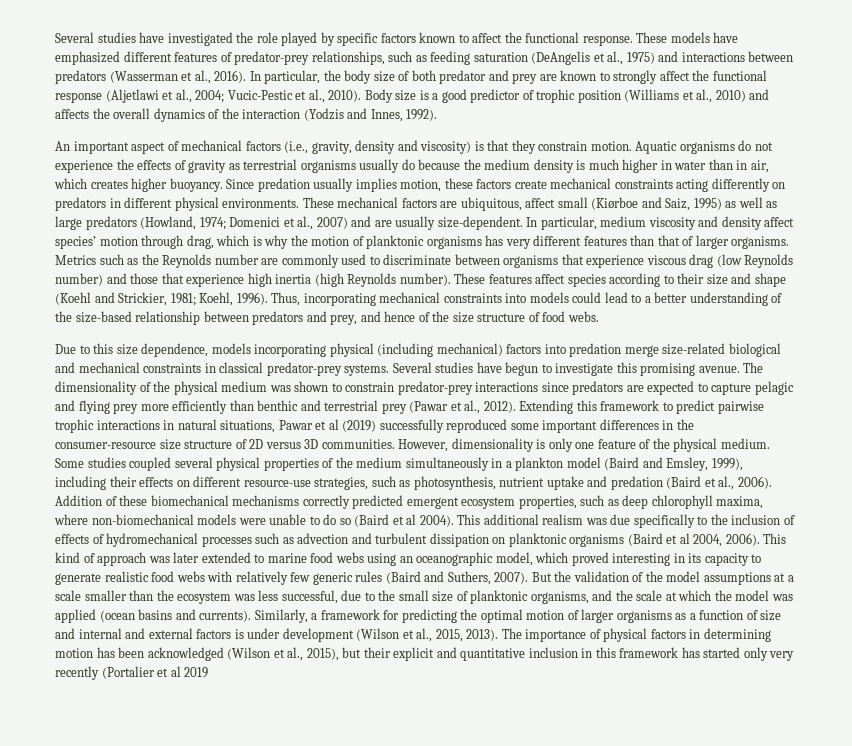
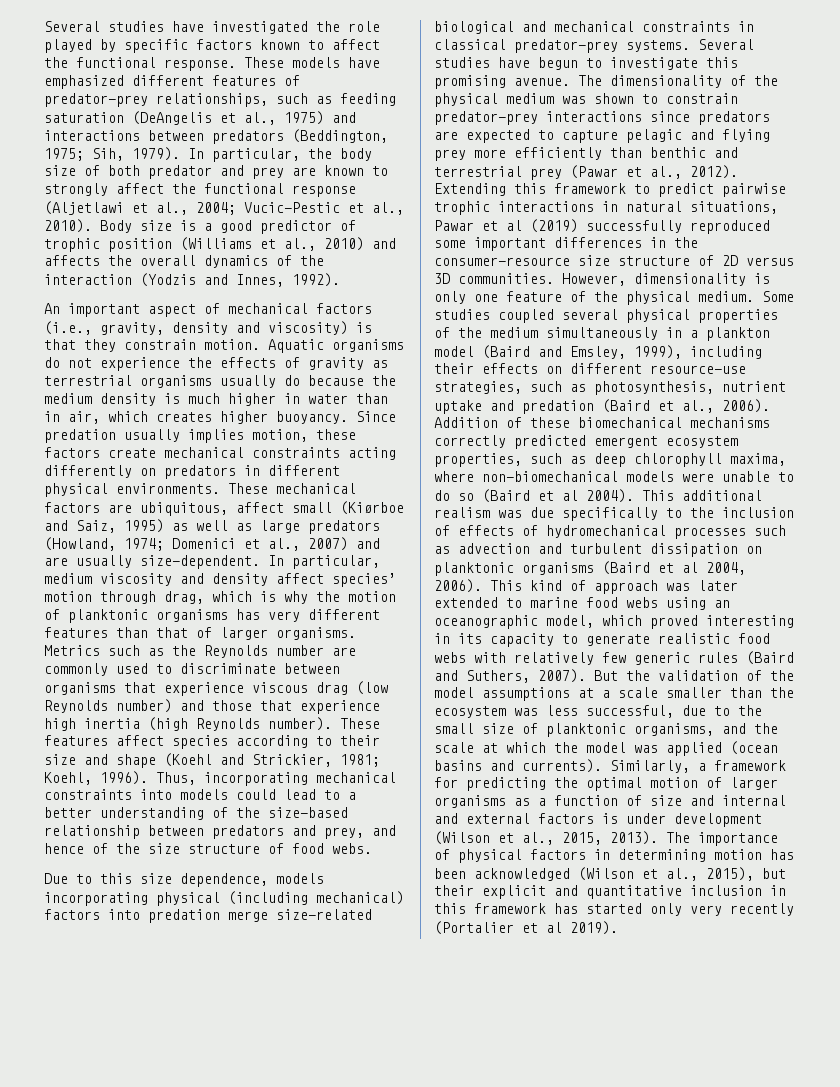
- These models have emphasized different features of predator-prey relationships, such as feeding saturation (DeAngelis et al., 1975) and interactions between predators (Wasserman et al., 2016).
+ These models have emphasized different features of predator-prey relationships, such as feeding saturation (DeAngelis et al., 1975) and interactions between predators (Beddington, 1975; Sih, 1979).
- The importance of physical factors in determining motion has been acknowledged (Wilson et al., 2015), but their explicit and quantitative inclusion in this framework has started only very recently (Portalier et al 2019
+ The importance of physical factors in determining motion has been acknowledged (Wilson et al., 2015), but their explicit and quantitative inclusion in this framework has started only very recently (Portalier et al 2019).

